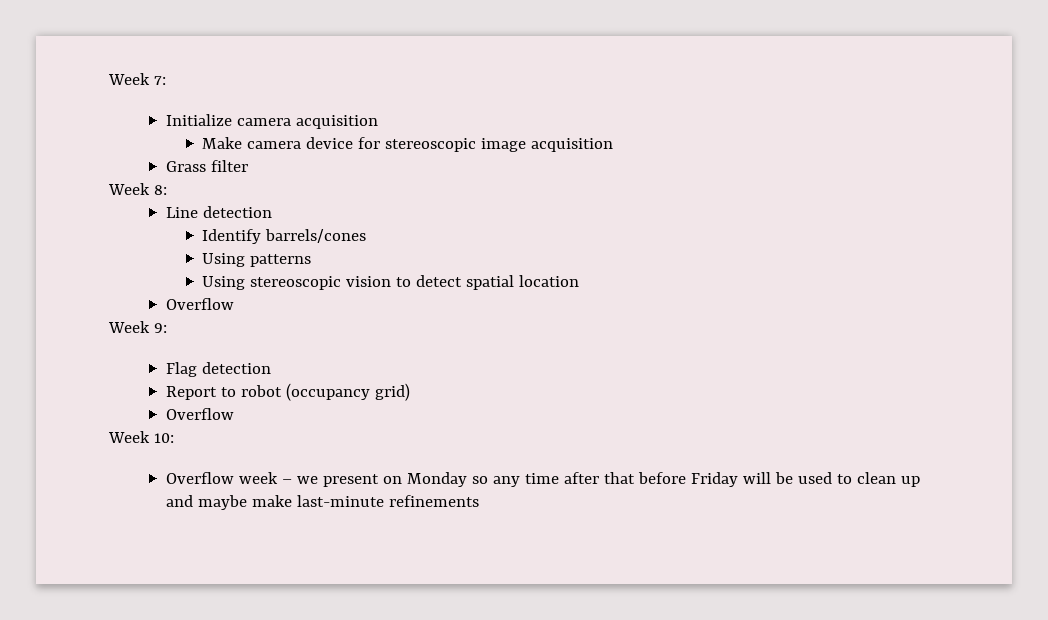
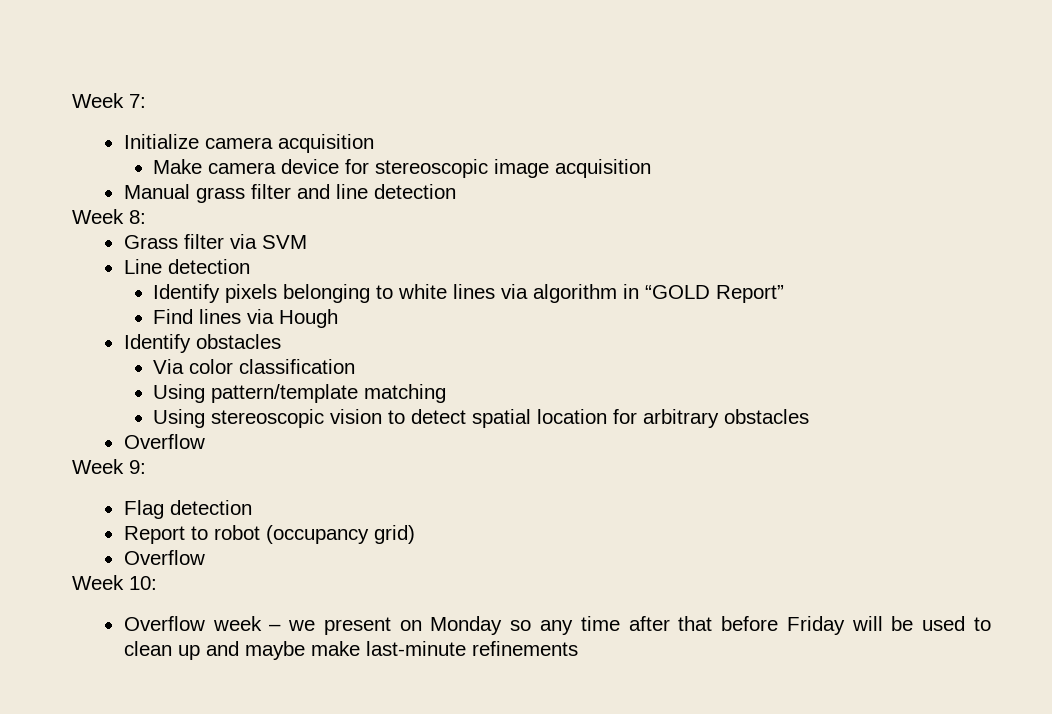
- Grass filter
+ Manual grass filter and line detection
+ Grass filter via SVM
- Identify barrels/cones
- Using patterns
+ Identify pixels belonging to white lines via algorithm in “GOLD Report”
+ Find lines via Hough
+ Identify obstacles
+ Via color classification
+ Using pattern/template matching
- Using stereoscopic vision to detect spatial location
+ Using stereoscopic vision to detect spatial location for arbitrary obstacles

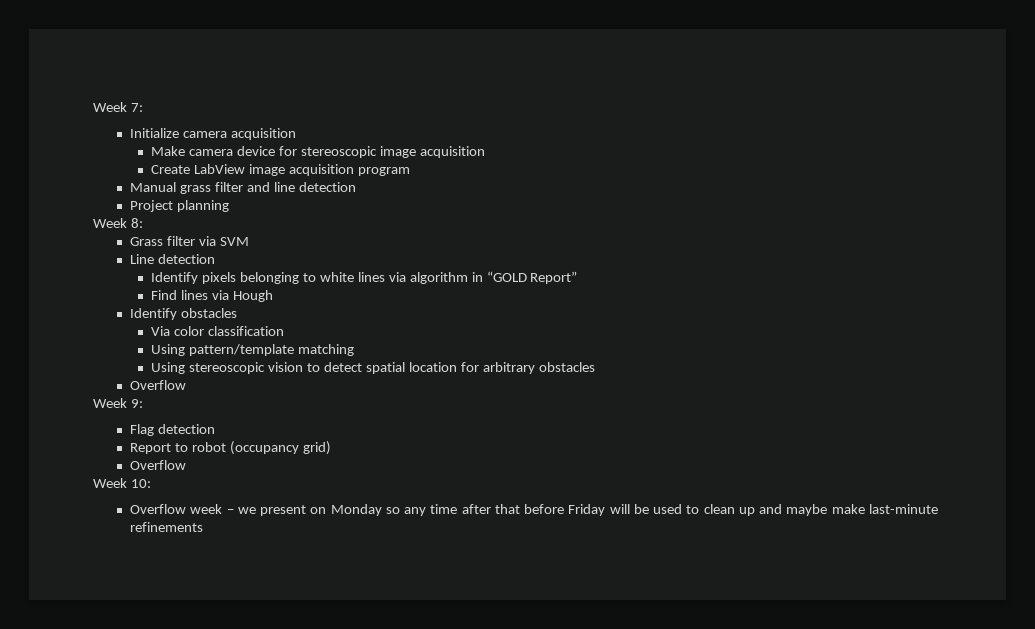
+ Create LabView image acquisition program
+ Project planning

